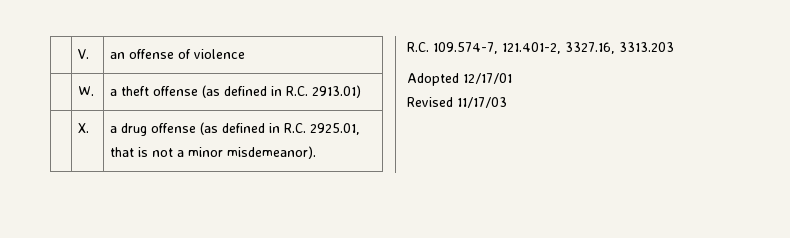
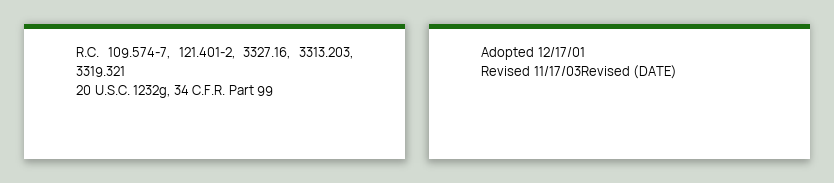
- | V. | an offense of violence
- | W. | a theft offense (as defined in R.C. 2913.01)
- | X. | a drug offense (as defined in R.C. 2925.01, that is not a minor misdemeanor).
- R.C. 109.574-7, 121.401-2, 3327.16, 3313.203
+ R.C. 109.574-7, 121.401-2, 3327.16, 3313.203, 3319.321
+ 20 U.S.C. 1232g, 34 C.F.R. Part 99
- Revised 11/17/03
+ Revised 11/17/03Revised (DATE)

